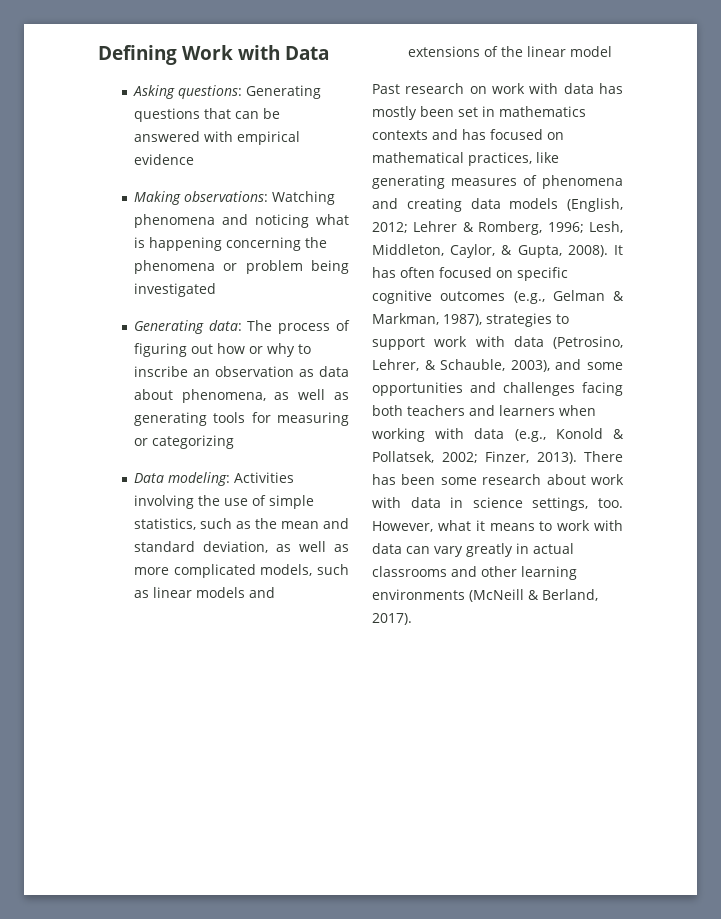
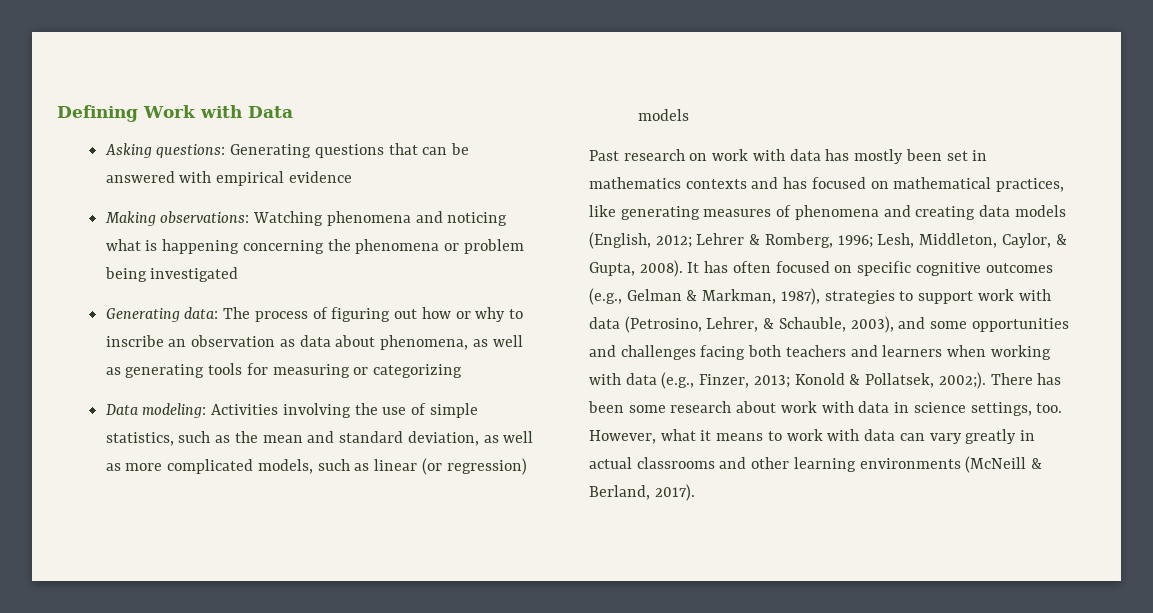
- Data modeling: Activities involving the use of simple statistics, such as the mean and standard deviation, as well as more complicated models, such as linear models and extensions of the linear model
+ Data modeling: Activities involving the use of simple statistics, such as the mean and standard deviation, as well as more complicated models, such as linear (or regression) models
- It has often focused on specific cognitive outcomes (e.g., Gelman & Markman, 1987), strategies to support work with data (Petrosino, Lehrer, & Schauble, 2003), and some opportunities and challenges facing both teachers and learners when working with data (e.g., Konold & Pollatsek, 2002; Finzer, 2013).
+ It has often focused on specific cognitive outcomes (e.g., Gelman & Markman, 1987), strategies to support work with data (Petrosino, Lehrer, & Schauble, 2003), and some opportunities and challenges facing both teachers and learners when working with data (e.g., Finzer, 2013; Konold & Pollatsek, 2002;).

